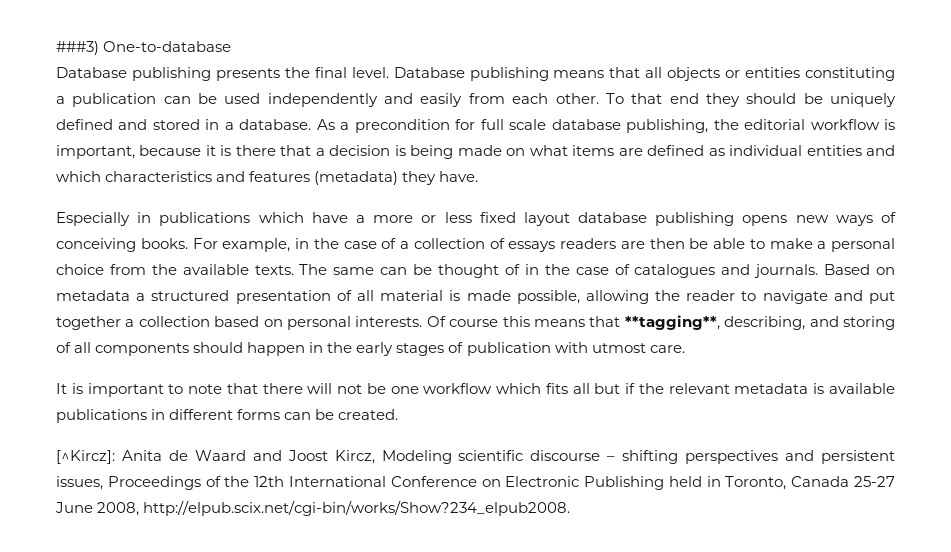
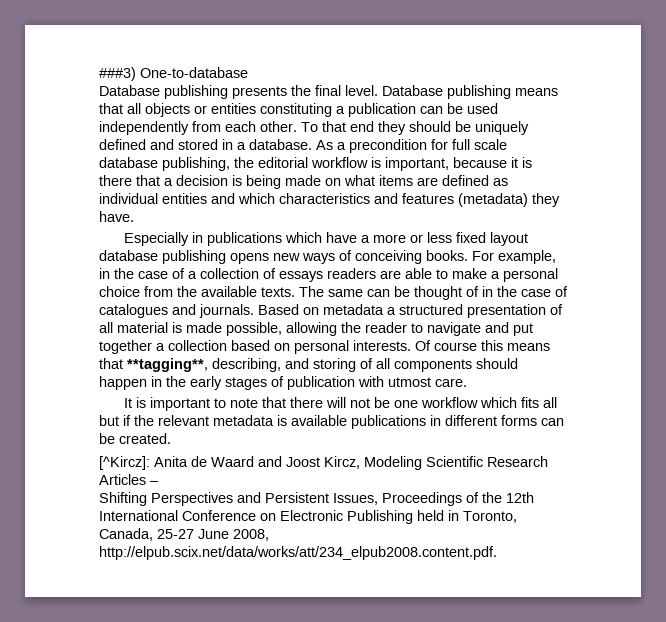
- Database publishing means that all objects or entities constituting a publication can be used independently and easily from each other.
+ Database publishing means that all objects or entities constituting a publication can be used independently from each other.
- For example, in the case of a collection of essays readers are then be able to make a personal choice from the available texts.
+ For example, in the case of a collection of essays readers are able to make a personal choice from the available texts.
- [^Kircz]: Anita de Waard and Joost Kircz, Modeling scientific discourse – shifting perspectives and persistent issues, Proceedings of the 12th International Conference on Electronic Publishing held in Toronto, Canada 25-27 June 2008, http://elpub.scix.net/cgi-bin/works/Show?234_elpub2008.
+ [^Kircz]: Anita de Waard and Joost Kircz, Modeling Scientific Research Articles –
+ Shifting Perspectives and Persistent Issues, Proceedings of the 12th International Conference on Electronic Publishing held in Toronto, Canada, 25-27 June 2008, http://elpub.scix.net/data/works/att/234_elpub2008.content.pdf.

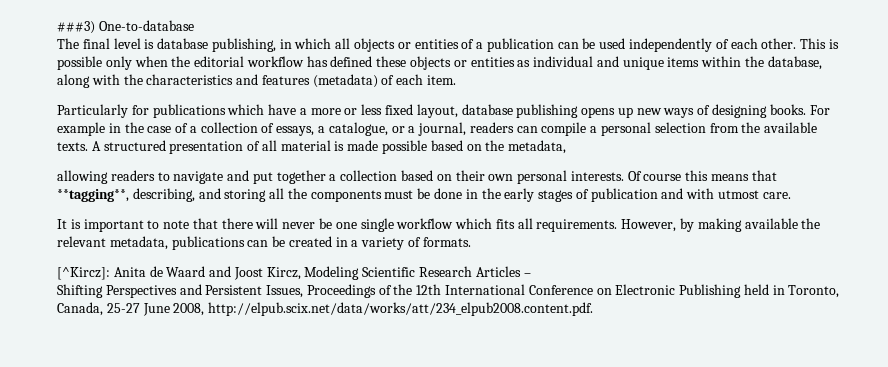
- Database publishing presents the final level. Database publishing means that all objects or entities constituting a publication can be used independently from each other.
+ The final level is database publishing, in which all objects or entities of a publication can be used independently of each other.
- To that end they should be uniquely defined and stored in a database. As a precondition for full scale database publishing, the editorial workflow is important, because it is there that a decision is being made on what items are defined as individual entities and which characteristics and features (metadata) they have.
- Especially in publications which have a more or less fixed layout database publishing opens new ways of conceiving books.
+ This is possible only when the editorial workflow has defined these objects or entities as individual and unique items within the database, along with the characteristics and features (metadata) of each item.
+ Particularly for publications which have a more or less fixed layout, database publishing opens up new ways of designing books.
- For example, in the case of a collection of essays readers are able to make a personal choice from the available texts.
+ For example in the case of a collection of essays, a catalogue, or a journal, readers can compile a personal selection from the available texts.
- The same can be thought of in the case of catalogues and journals. Based on metadata a structured presentation of all material is made possible, allowing the reader to navigate and put together a collection based on personal interests.
+ A structured presentation of all material is made possible based on the metadata,
+ allowing readers to navigate and put together a collection based on their own personal interests.
- Of course this means that **tagging**, describing, and storing of all components should happen in the early stages of publication with utmost care.
+ Of course this means that **tagging**, describing, and storing all the components must be done in the early stages of publication and with utmost care.
- It is important to note that there will not be one workflow which fits all but if the relevant metadata is available publications in different forms can be created.
+ It is important to note that there will never be one single workflow which fits all requirements. However, by making available the relevant metadata, publications can be created in a variety of formats.

